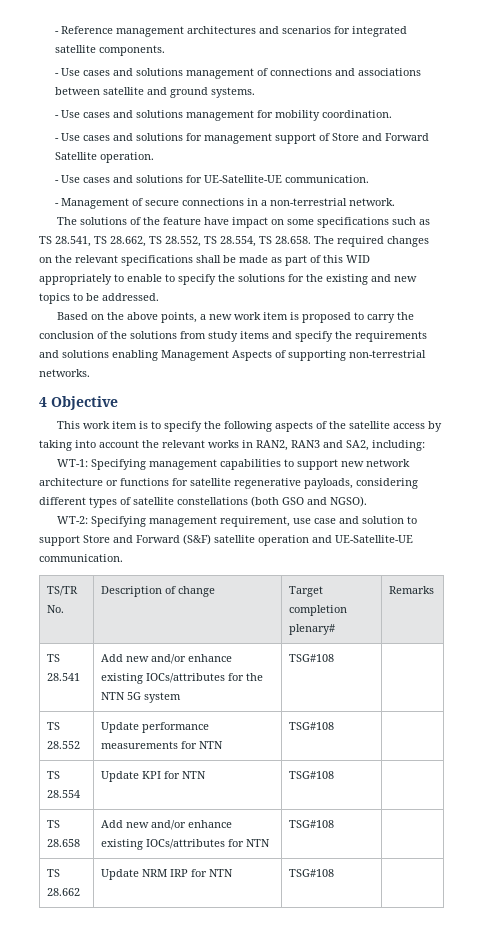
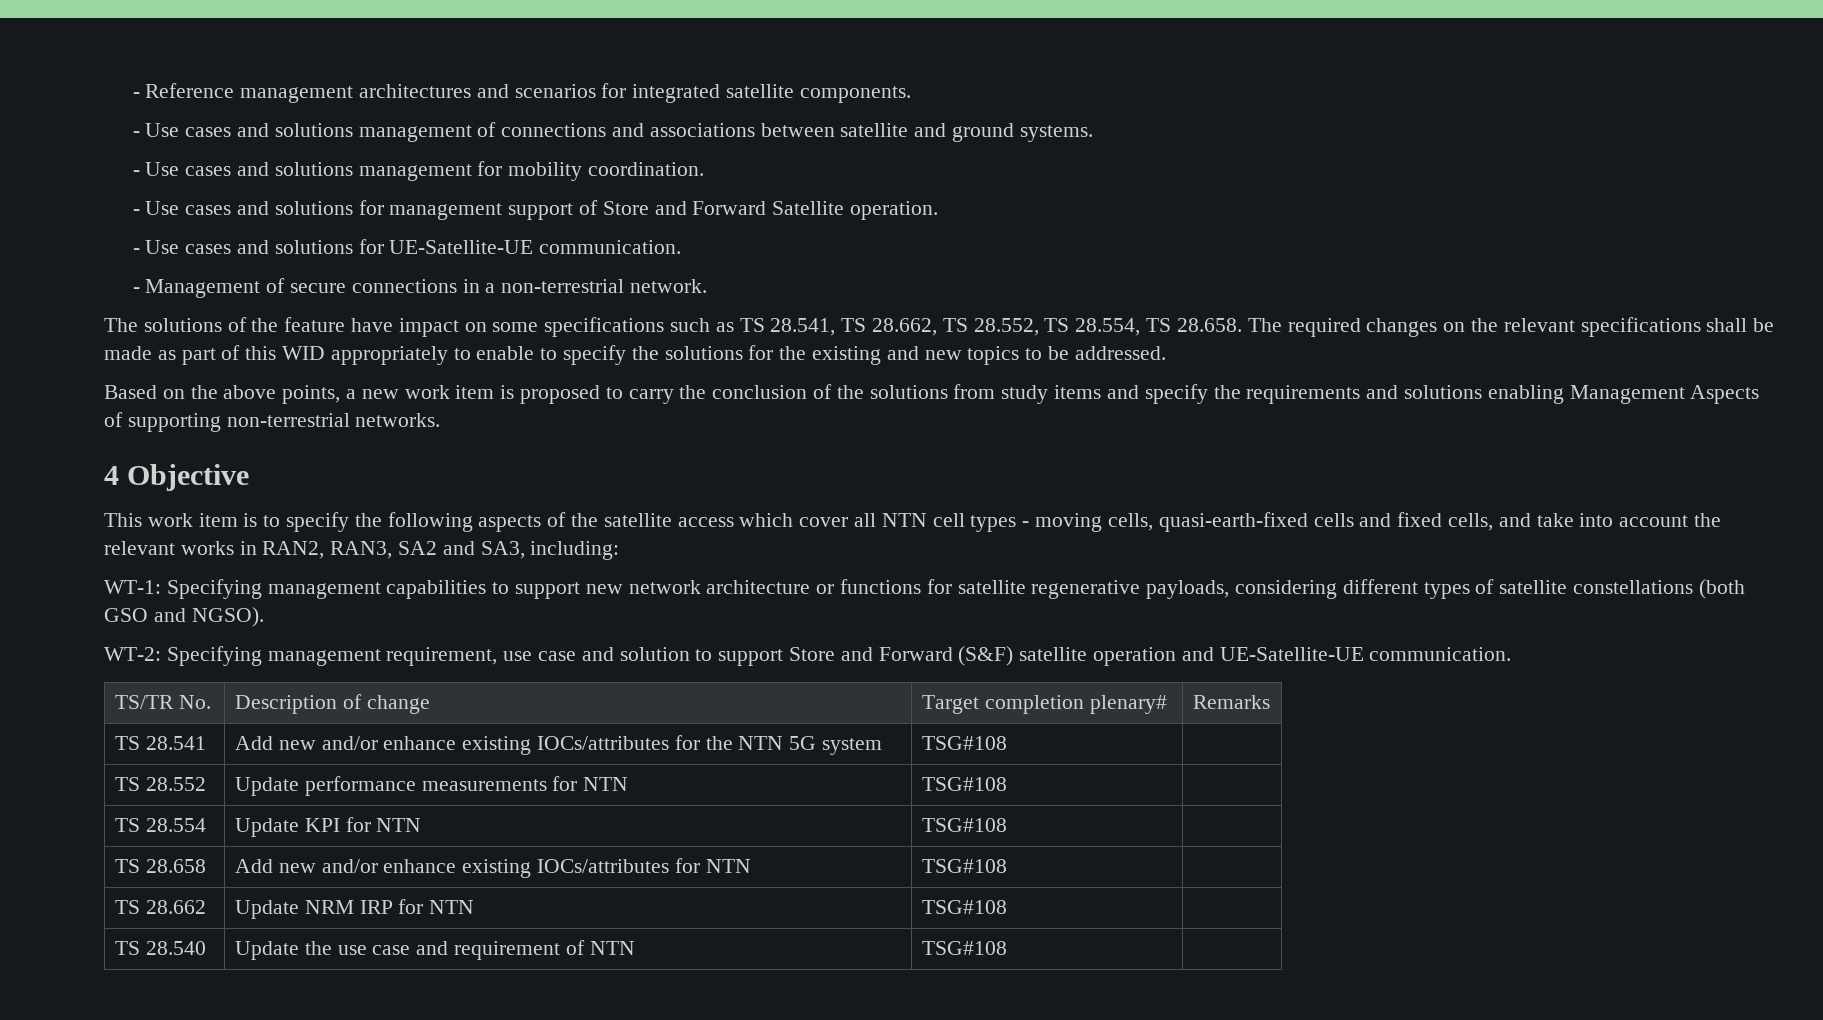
- This work item is to specify the following aspects of the satellite access by taking into account the relevant works in RAN2, RAN3 and SA2, including:
+ This work item is to specify the following aspects of the satellite access which cover all NTN cell types - moving cells, quasi-earth-fixed cells and fixed cells, and take into account the relevant works in RAN2, RAN3, SA2 and SA3, including:
+ TS 28.540 | Update the use case and requirement of NTN | TSG#108 |

